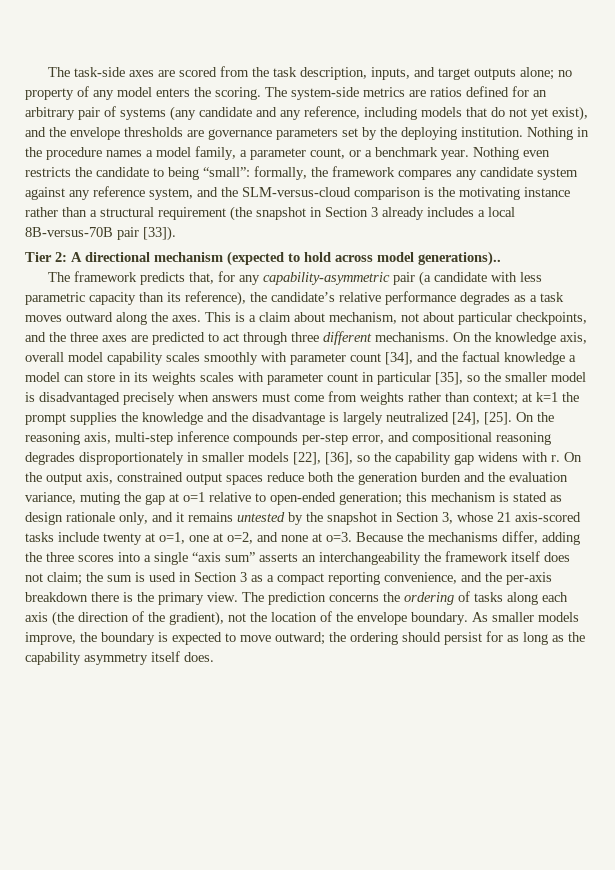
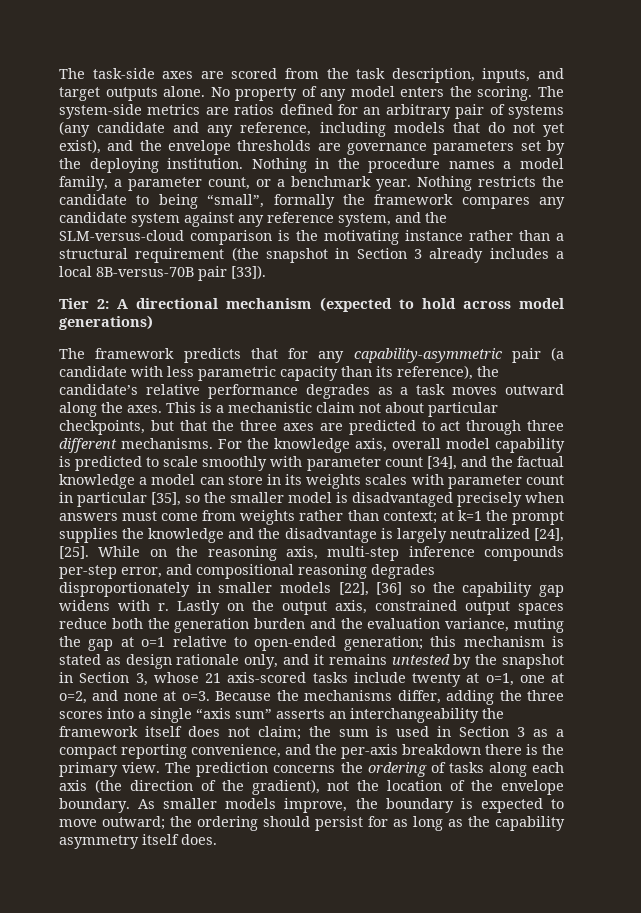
- The task-side axes are scored from the task description, inputs, and target outputs alone; no property of any model enters the scoring.
+ The task-side axes are scored from the task description, inputs, and target outputs alone. No property of any model enters the scoring.
- Nothing even restricts the candidate to being “small”: formally, the framework compares any candidate system against any reference system, and the SLM-versus-cloud comparison is the motivating instance rather than a structural requirement (the snapshot in Section 3 already includes a local 8B-versus-70B pair [33]).
+ Nothing restricts the candidate to being “small”, formally the framework compares any candidate system against any reference system, and the SLM-versus-cloud comparison is the motivating instance rather than a structural requirement (the snapshot in Section 3 already includes a local 8B-versus-70B pair [33]).
- Tier 2: A directional mechanism (expected to hold across model generations)..
+ Tier 2: A directional mechanism (expected to hold across model generations)
- The framework predicts that, for any capability-asymmetric pair (a candidate with less parametric capacity than its reference), the candidate’s relative performance degrades as a task moves outward along the axes.
+ The framework predicts that for any capability-asymmetric pair (a candidate with less parametric capacity than its reference), the candidate’s relative performance degrades as a task moves outward along the axes.
- This is a claim about mechanism, not about particular checkpoints, and the three axes are predicted to act through three different mechanisms.
+ This is a mechanistic claim not about particular checkpoints, but that the three axes are predicted to act through three different mechanisms.
- On the knowledge axis, overall model capability scales smoothly with parameter count [34], and the factual knowledge a model can store in its weights scales with parameter count in particular [35], so the smaller model is disadvantaged precisely when answers must come from weights rather than context; at k=1 the prompt supplies the knowledge and the disadvantage is largely neutralized [24], [25].
+ For the knowledge axis, overall model capability is predicted to scale smoothly with parameter count [34], and the factual knowledge a model can store in its weights scales with parameter count in particular [35], so the smaller model is disadvantaged precisely when answers must come from weights rather than context; at k=1 the prompt supplies the knowledge and the disadvantage is largely neutralized [24], [25].
- On the reasoning axis, multi-step inference compounds per-step error, and compositional reasoning degrades disproportionately in smaller models [22], [36], so the capability gap widens with r.
+ While on the reasoning axis, multi-step inference compounds per-step error, and compositional reasoning degrades disproportionately in smaller models [22], [36] so the capability gap widens with r.
- On the output axis, constrained output spaces reduce both the generation burden and the evaluation variance, muting the gap at o=1 relative to open-ended generation; this mechanism is stated as design rationale only, and it remains untested by the snapshot in Section 3, whose 21 axis-scored tasks include twenty at o=1, one at o=2, and none at o=3.
+ Lastly on the output axis, constrained output spaces reduce both the generation burden and the evaluation variance, muting the gap at o=1 relative to open-ended generation; this mechanism is stated as design rationale only, and it remains untested by the snapshot in Section 3, whose 21 axis-scored tasks include twenty at o=1, one at o=2, and none at o=3.

